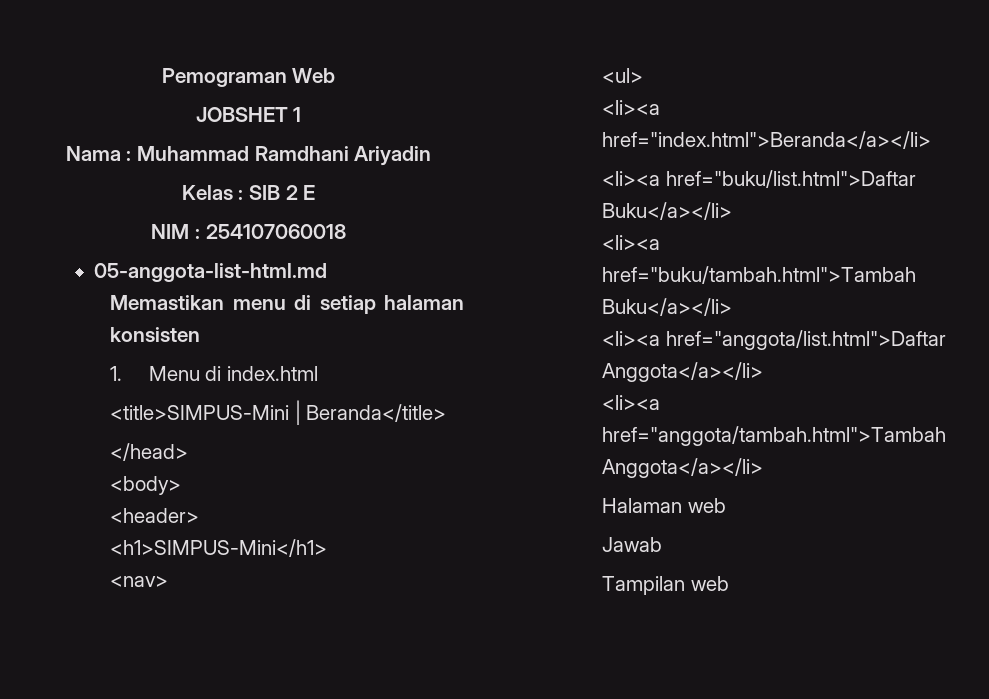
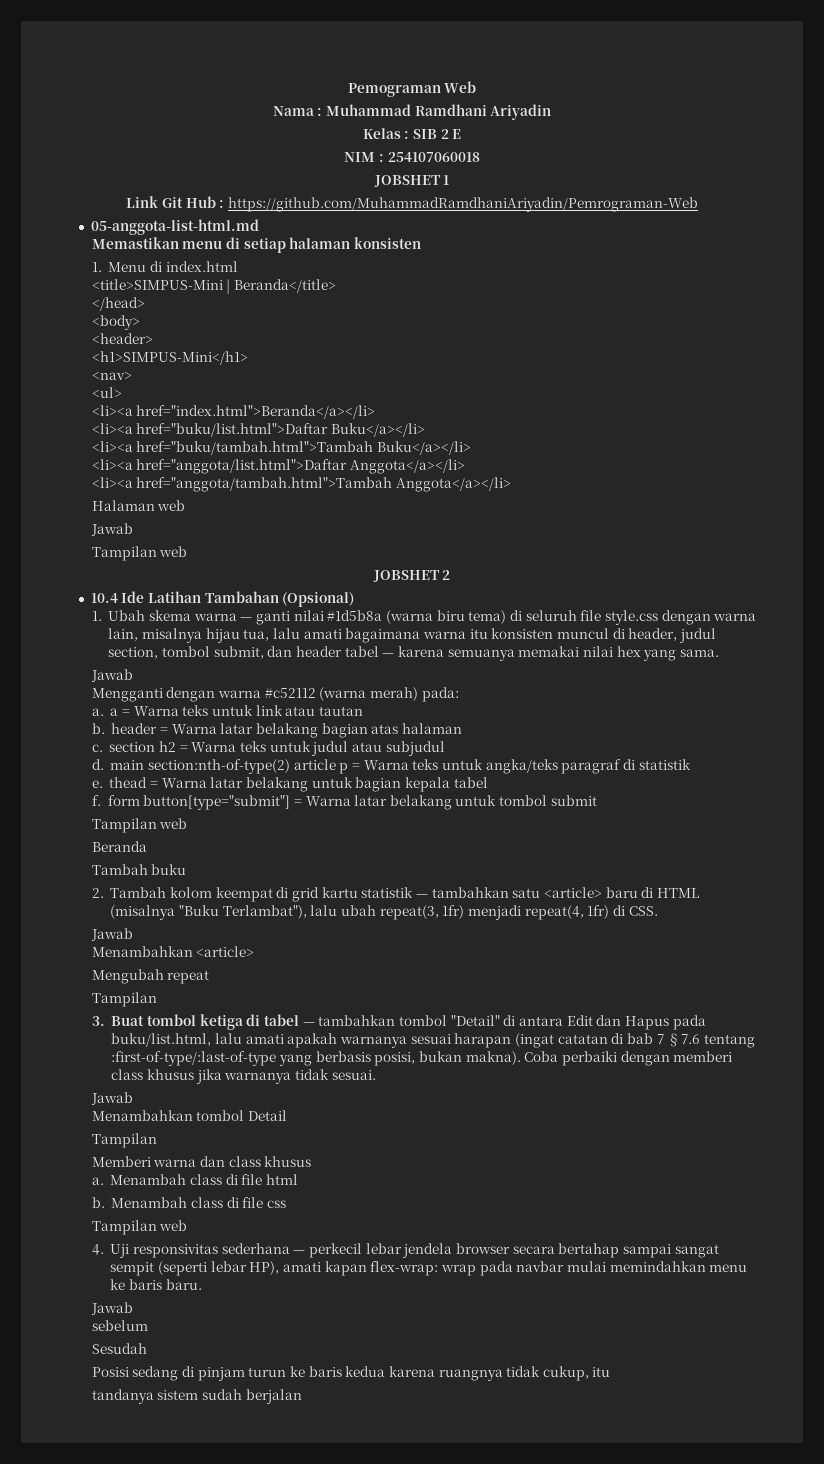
- JOBSHET 1
+ JOBSHET 1
+ Link Git Hub : https://github.com/MuhammadRamdhaniAriyadin/Pemrograman-Web
+ JOBSHET 2
+ 10.4 Ide Latihan Tambahan (Opsional)
+ 1. Ubah skema warna — ganti nilai #1d5b8a (warna biru tema) di seluruh file style.css dengan warna lain, misalnya hijau tua, lalu amati bagaimana warna itu konsisten muncul di header, judul section, tombol submit, dan header tabel — karena semuanya memakai nilai hex yang sama.
+ Jawab
+ Mengganti dengan warna #c52112 (warna merah) pada:
+ a. a = Warna teks untuk link atau tautan
+ b. header = Warna latar belakang bagian atas halaman
+ c. section h2 = Warna teks untuk judul atau subjudul
+ d. main section:nth-of-type(2) article p = Warna teks untuk angka/teks paragraf di statistik
+ e. thead = Warna latar belakang untuk bagian kepala tabel
+ f. form button[type="submit"] = Warna latar belakang untuk tombol submit
+ Tampilan web
+ Beranda
+ Tambah buku
+ 2. Tambah kolom keempat di grid kartu statistik — tambahkan satu <article> baru di HTML (misalnya "Buku Terlambat"), lalu ubah repeat(3, 1fr) menjadi repeat(4, 1fr) di CSS.
+ Jawab
+ Menambahkan <article>
+ Mengubah repeat
+ Tampilan
+ 3. Buat tombol ketiga di tabel — tambahkan tombol "Detail" di antara Edit dan Hapus pada buku/list.html, lalu amati apakah warnanya sesuai harapan (ingat catatan di bab 7 §7.6 tentang :first-of-type/:last-of-type yang berbasis posisi, bukan makna). Coba perbaiki dengan memberi class khusus jika warnanya tidak sesuai.
+ Jawab
+ Menambahkan tombol Detail
+ Tampilan
+ Memberi warna dan class khusus
+ a. Menambah class di file html
+ b. Menambah class di file css
+ Tampilan web
+ 4. Uji responsivitas sederhana — perkecil lebar jendela browser secara bertahap sampai sangat sempit (seperti lebar HP), amati kapan flex-wrap: wrap pada navbar mulai memindahkan menu ke baris baru.
+ Jawab
+ sebelum
+ Sesudah
+ Posisi sedang di pinjam turun ke baris kedua karena ruangnya tidak cukup, itu
+ tandanya sistem sudah berjalan

